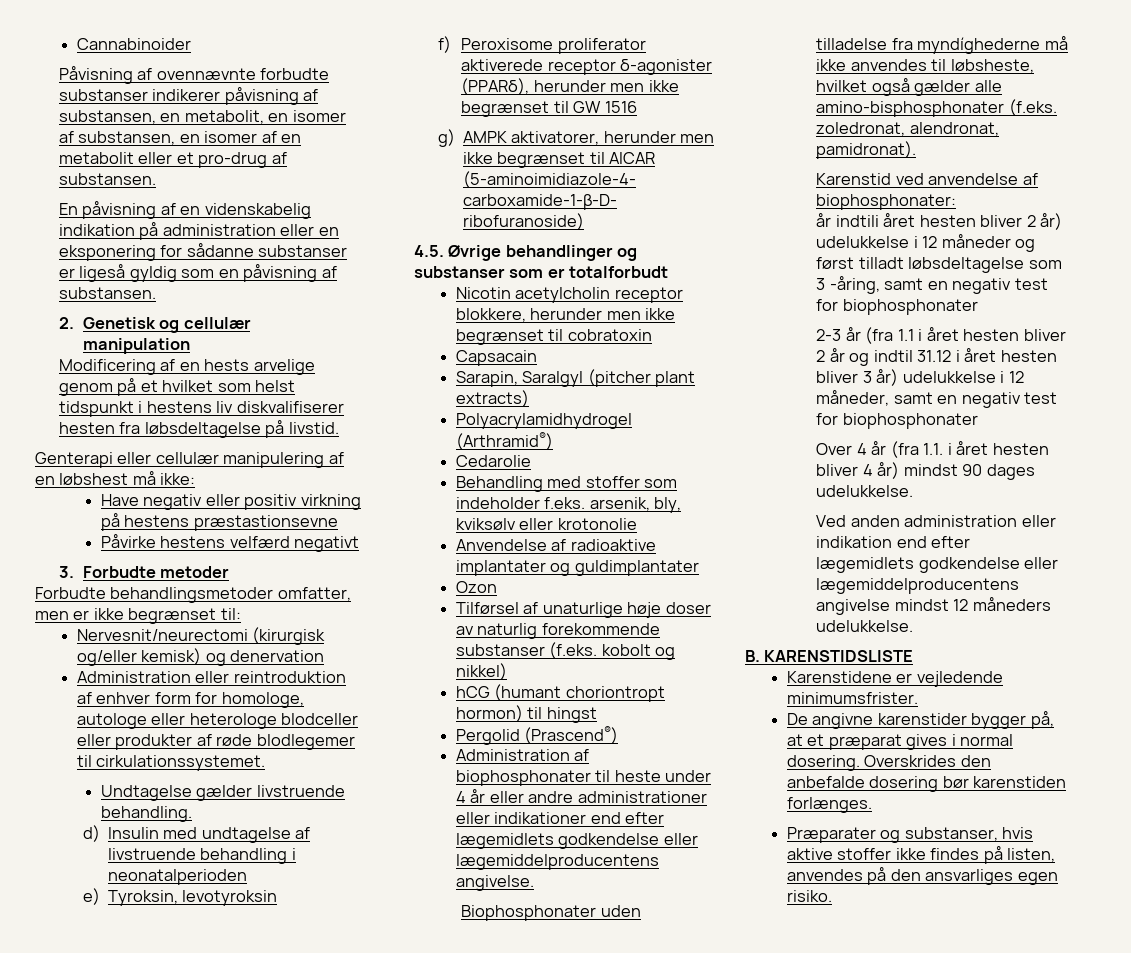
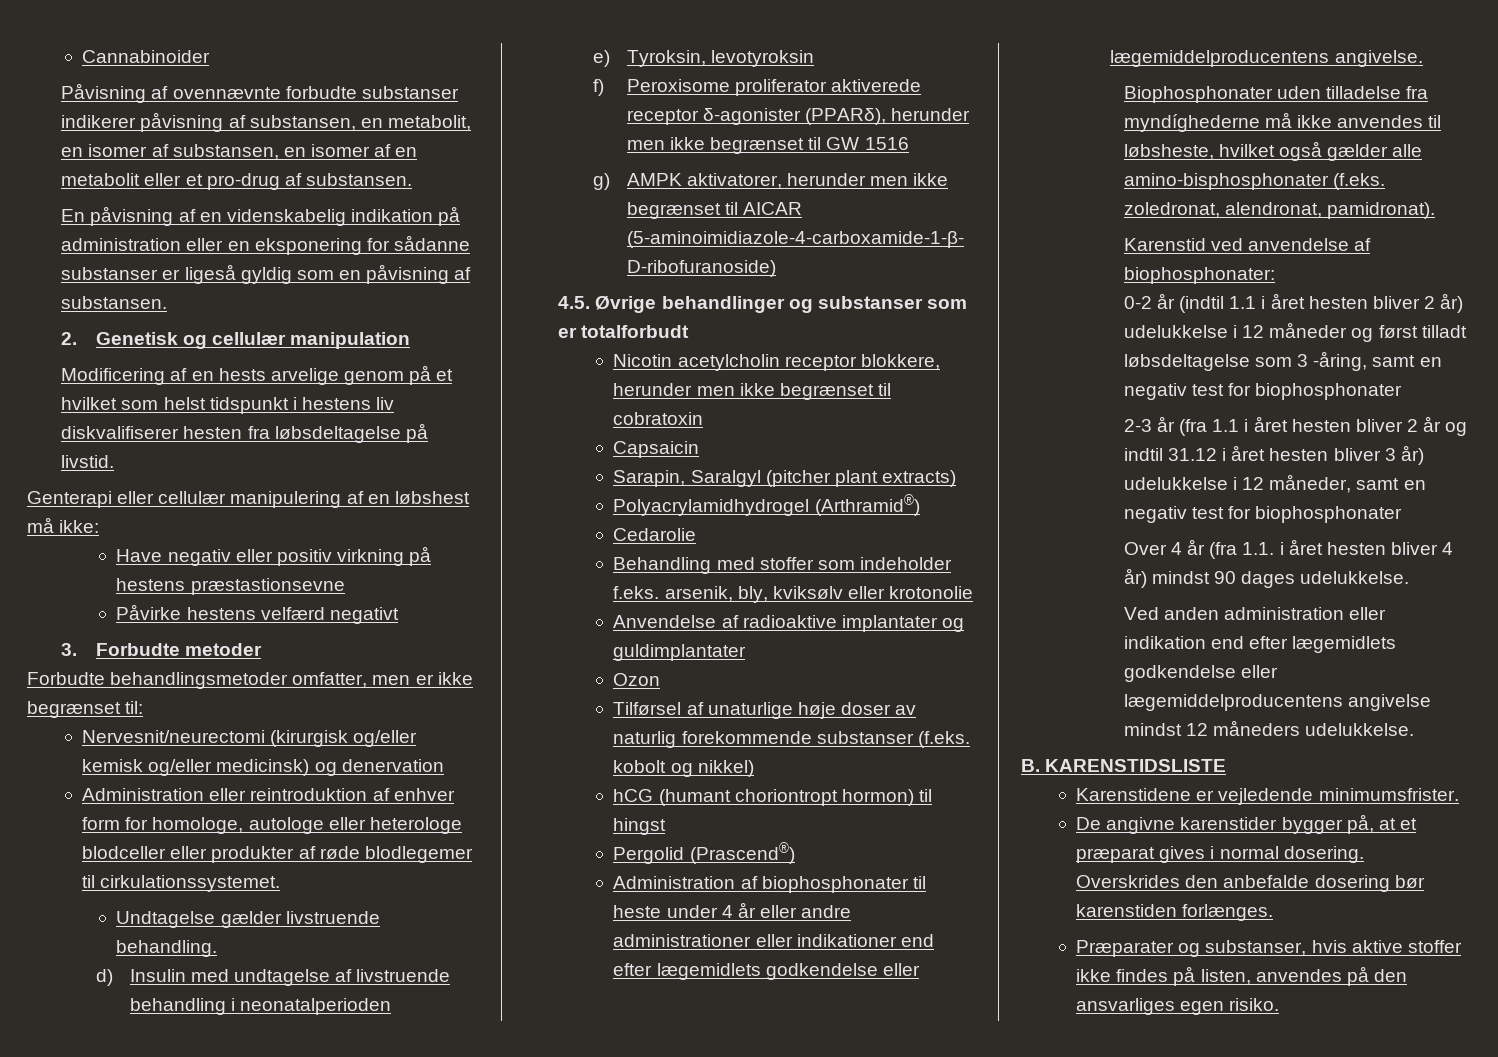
- Nervesnit/neurectomi (kirurgisk og/eller kemisk) og denervation
+ Nervesnit/neurectomi (kirurgisk og/eller kemisk og/eller medicinsk) og denervation
- Capsacain
+ Capsaicin
- år indtili året hesten bliver 2 år) udelukkelse i 12 måneder og først tilladt løbsdeltagelse som 3 -åring, samt en negativ test for biophosphonater
+ 0-2 år (indtil 1.1 i året hesten bliver 2 år) udelukkelse i 12 måneder og først tilladt løbsdeltagelse som 3 -åring, samt en negativ test for biophosphonater

